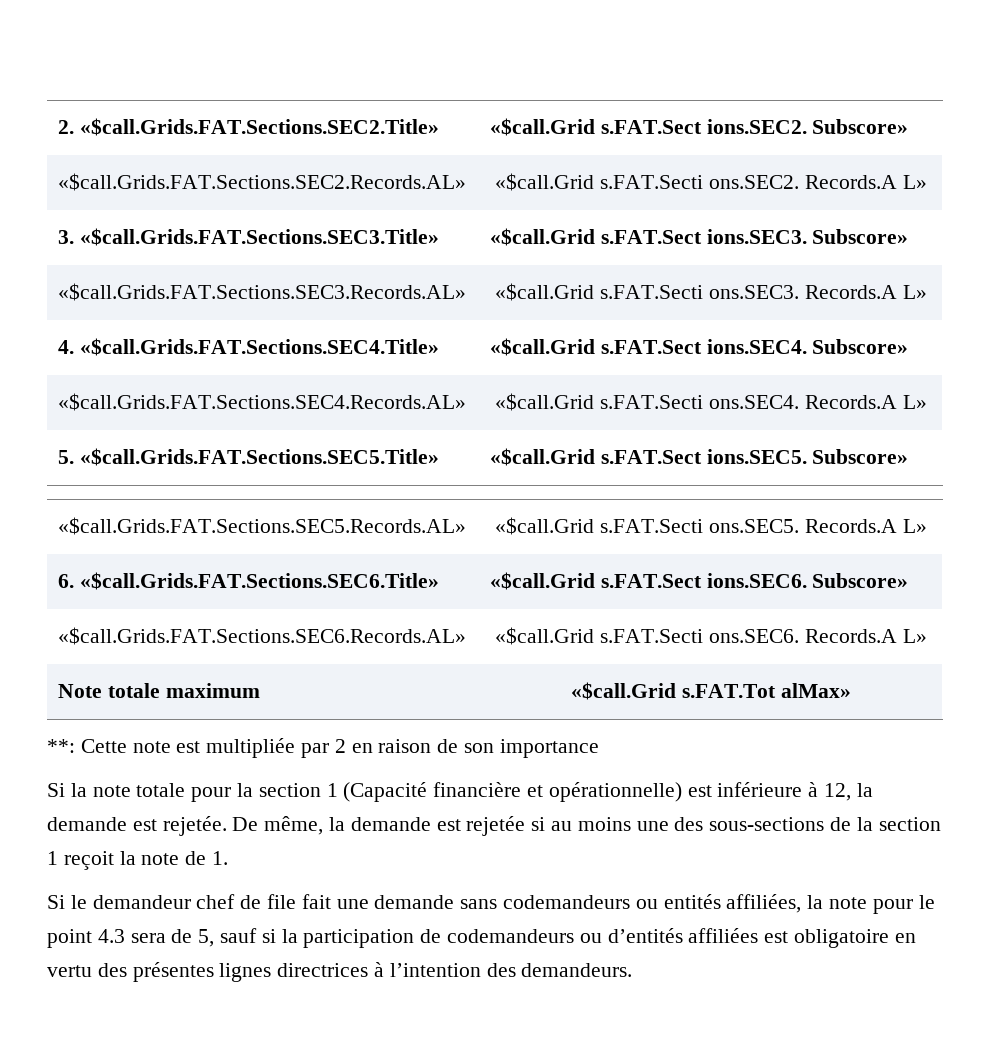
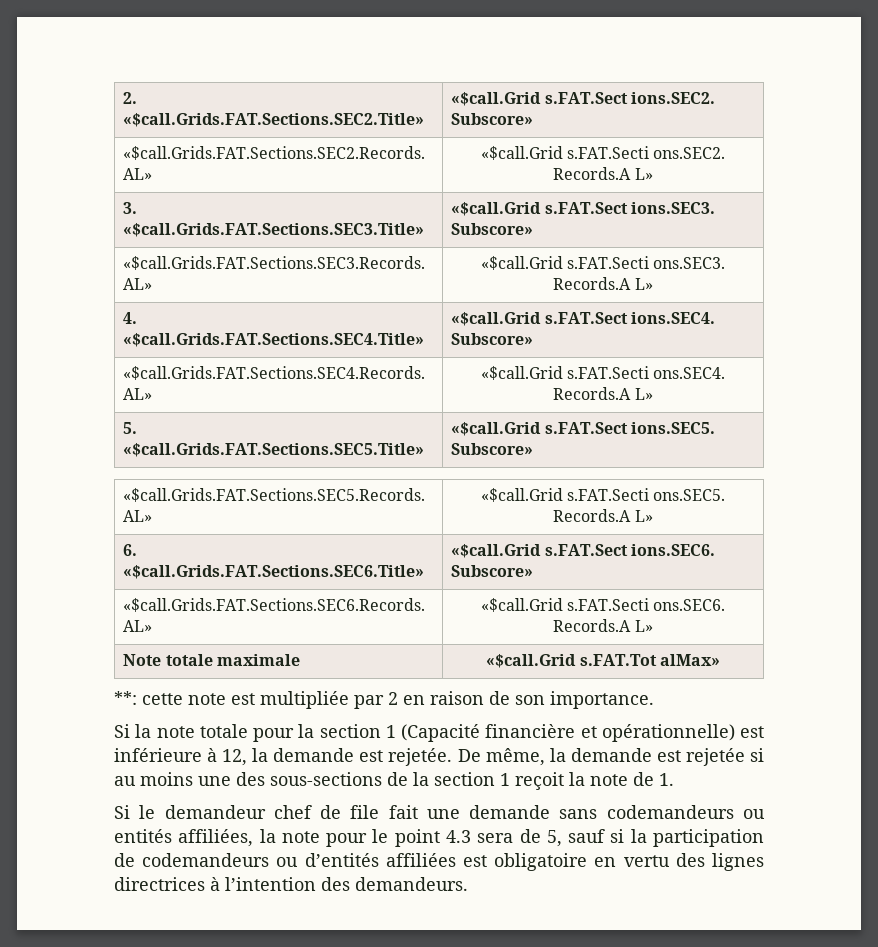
- Note totale maximum | «$call.Grid s.FAT.Tot alMax»
+ Note totale maximale | «$call.Grid s.FAT.Tot alMax»
- **: Cette note est multipliée par 2 en raison de son importance
+ **: cette note est multipliée par 2 en raison de son importance.
- Si le demandeur chef de file fait une demande sans codemandeurs ou entités affiliées, la note pour le point 4.3 sera de 5, sauf si la participation de codemandeurs ou d’entités affiliées est obligatoire en vertu des présentes lignes directrices à l’intention des demandeurs.
+ Si le demandeur chef de file fait une demande sans codemandeurs ou entités affiliées, la note pour le point 4.3 sera de 5, sauf si la participation de codemandeurs ou d’entités affiliées est obligatoire en vertu des lignes directrices à l’intention des demandeurs.

